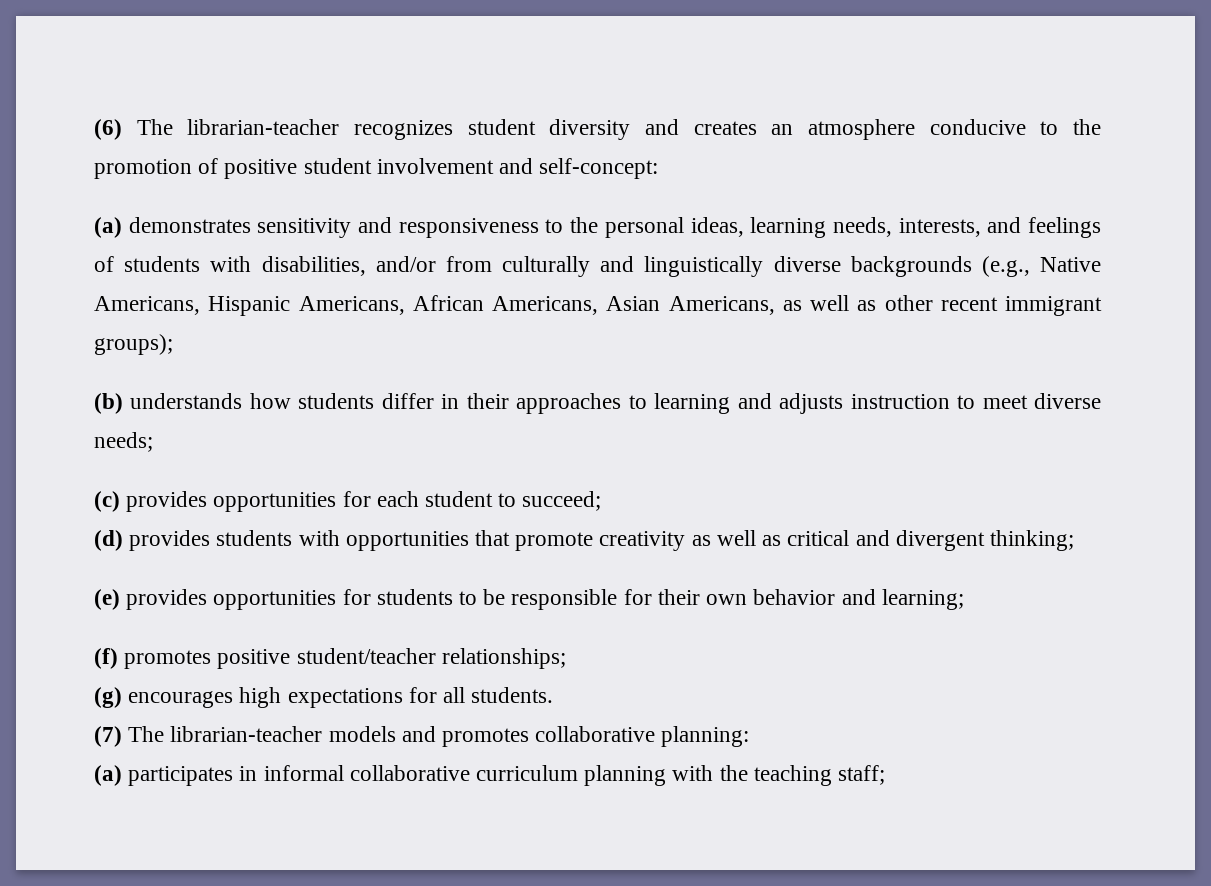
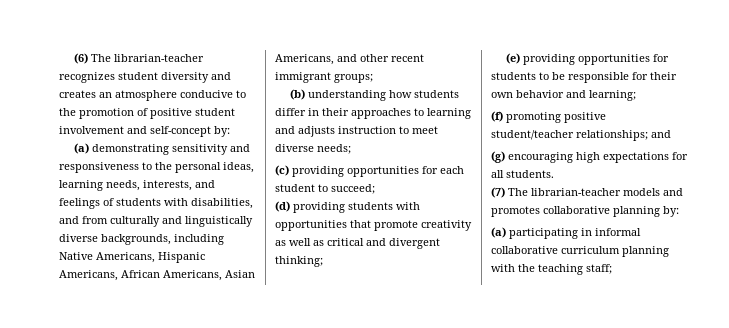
- (6) The librarian-teacher recognizes student diversity and creates an atmosphere conducive to the promotion of positive student involvement and self-concept:
- (a) demonstrates sensitivity and responsiveness to the personal ideas, learning needs, interests, and feelings of students with disabilities, and/or from culturally and linguistically diverse backgrounds (e.g., Native Americans, Hispanic Americans, African Americans, Asian Americans, as well as other recent immigrant groups);
+ (6) The librarian-teacher recognizes student diversity and creates an atmosphere conducive to the promotion of positive student involvement and self-concept by:
+ (a) demonstrating sensitivity and responsiveness to the personal ideas, learning needs, interests, and feelings of students with disabilities, and from culturally and linguistically diverse backgrounds, including Native Americans, Hispanic Americans, African Americans, Asian Americans, and other recent immigrant groups;
- (b) understands how students differ in their approaches to learning and adjusts instruction to meet diverse needs;
+ (b) understanding how students differ in their approaches to learning and adjusts instruction to meet diverse needs;
- (c) provides opportunities for each student to succeed;
+ (c) providing opportunities for each student to succeed;
- (d) provides students with opportunities that promote creativity as well as critical and divergent thinking;
+ (d) providing students with opportunities that promote creativity as well as critical and divergent thinking;
- (e) provides opportunities for students to be responsible for their own behavior and learning;
+ (e) providing opportunities for students to be responsible for their own behavior and learning;
- (f) promotes positive student/teacher relationships;
+ (f) promoting positive student/teacher relationships; and
- (g) encourages high expectations for all students.
+ (g) encouraging high expectations for all students.
- (7) The librarian-teacher models and promotes collaborative planning:
- (a) participates in informal collaborative curriculum planning with the teaching staff;
+ (7) The librarian-teacher models and promotes collaborative planning by:
+ (a) participating in informal collaborative curriculum planning with the teaching staff;

